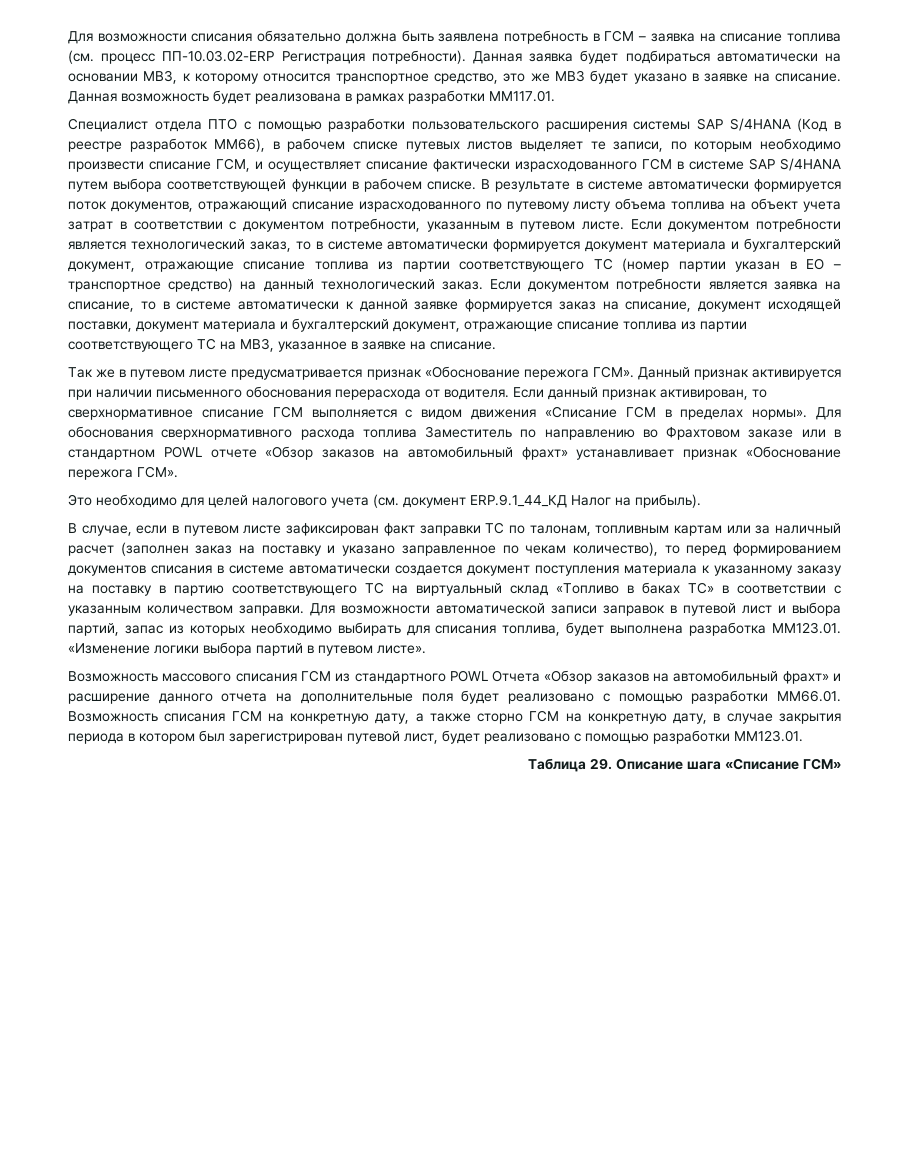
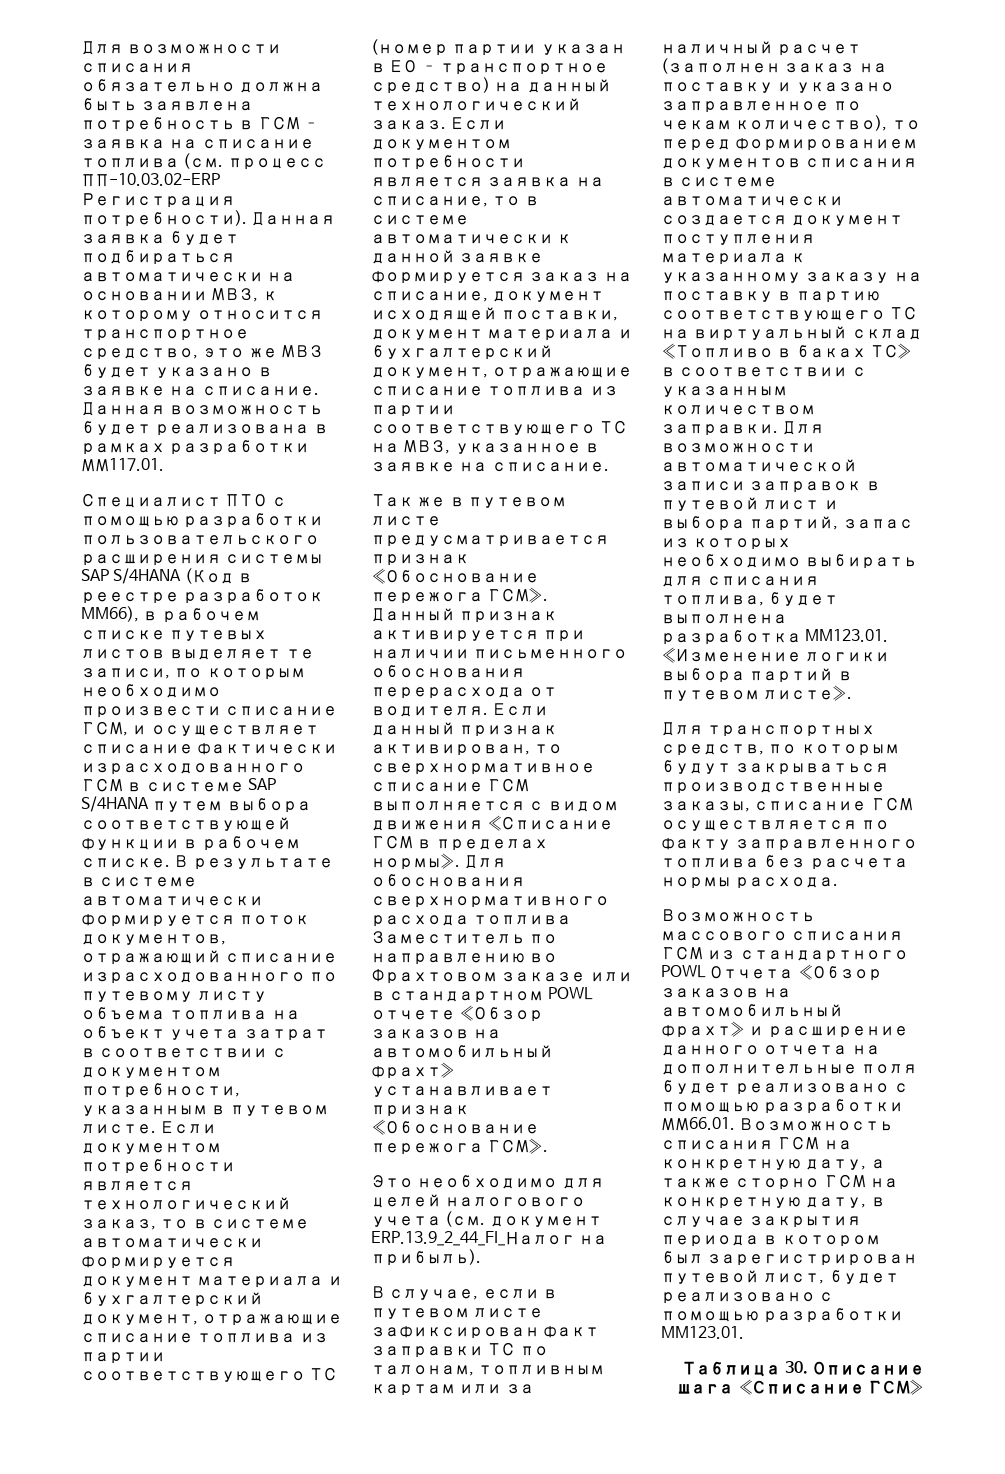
- Специалист отдела ПТО с помощью разработки пользовательского расширения системы SAP S/4HANA (Код в реестре разработок MM66), в рабочем списке путевых листов выделяет те записи, по которым необходимо произвести списание ГСМ, и осуществляет списание фактически израсходованного ГСМ в системе SAP S/4HANA путем выбора соответствующей функции в рабочем списке.
+ Специалист ПТО с помощью разработки пользовательского расширения системы SAP S/4HANA (Код в реестре разработок MM66), в рабочем списке путевых листов выделяет те записи, по которым необходимо произвести списание ГСМ, и осуществляет списание фактически израсходованного ГСМ в системе SAP S/4HANA путем выбора соответствующей функции в рабочем списке.
- Это необходимо для целей налогового учета (см. документ ERP.9.1_44_КД Налог на прибыль).
+ Это необходимо для целей налогового учета (см. документ ERP.13.9_2_44_FI_Налог на прибыль).
+ Для транспортных средств, по которым будут закрываться производственные заказы, списание ГСМ осуществляется по факту заправленного топлива без расчета нормы расхода.
- Таблица 29. Описание шага «Списание ГСМ»
+ Таблица 30. Описание шага «Списание ГСМ»

